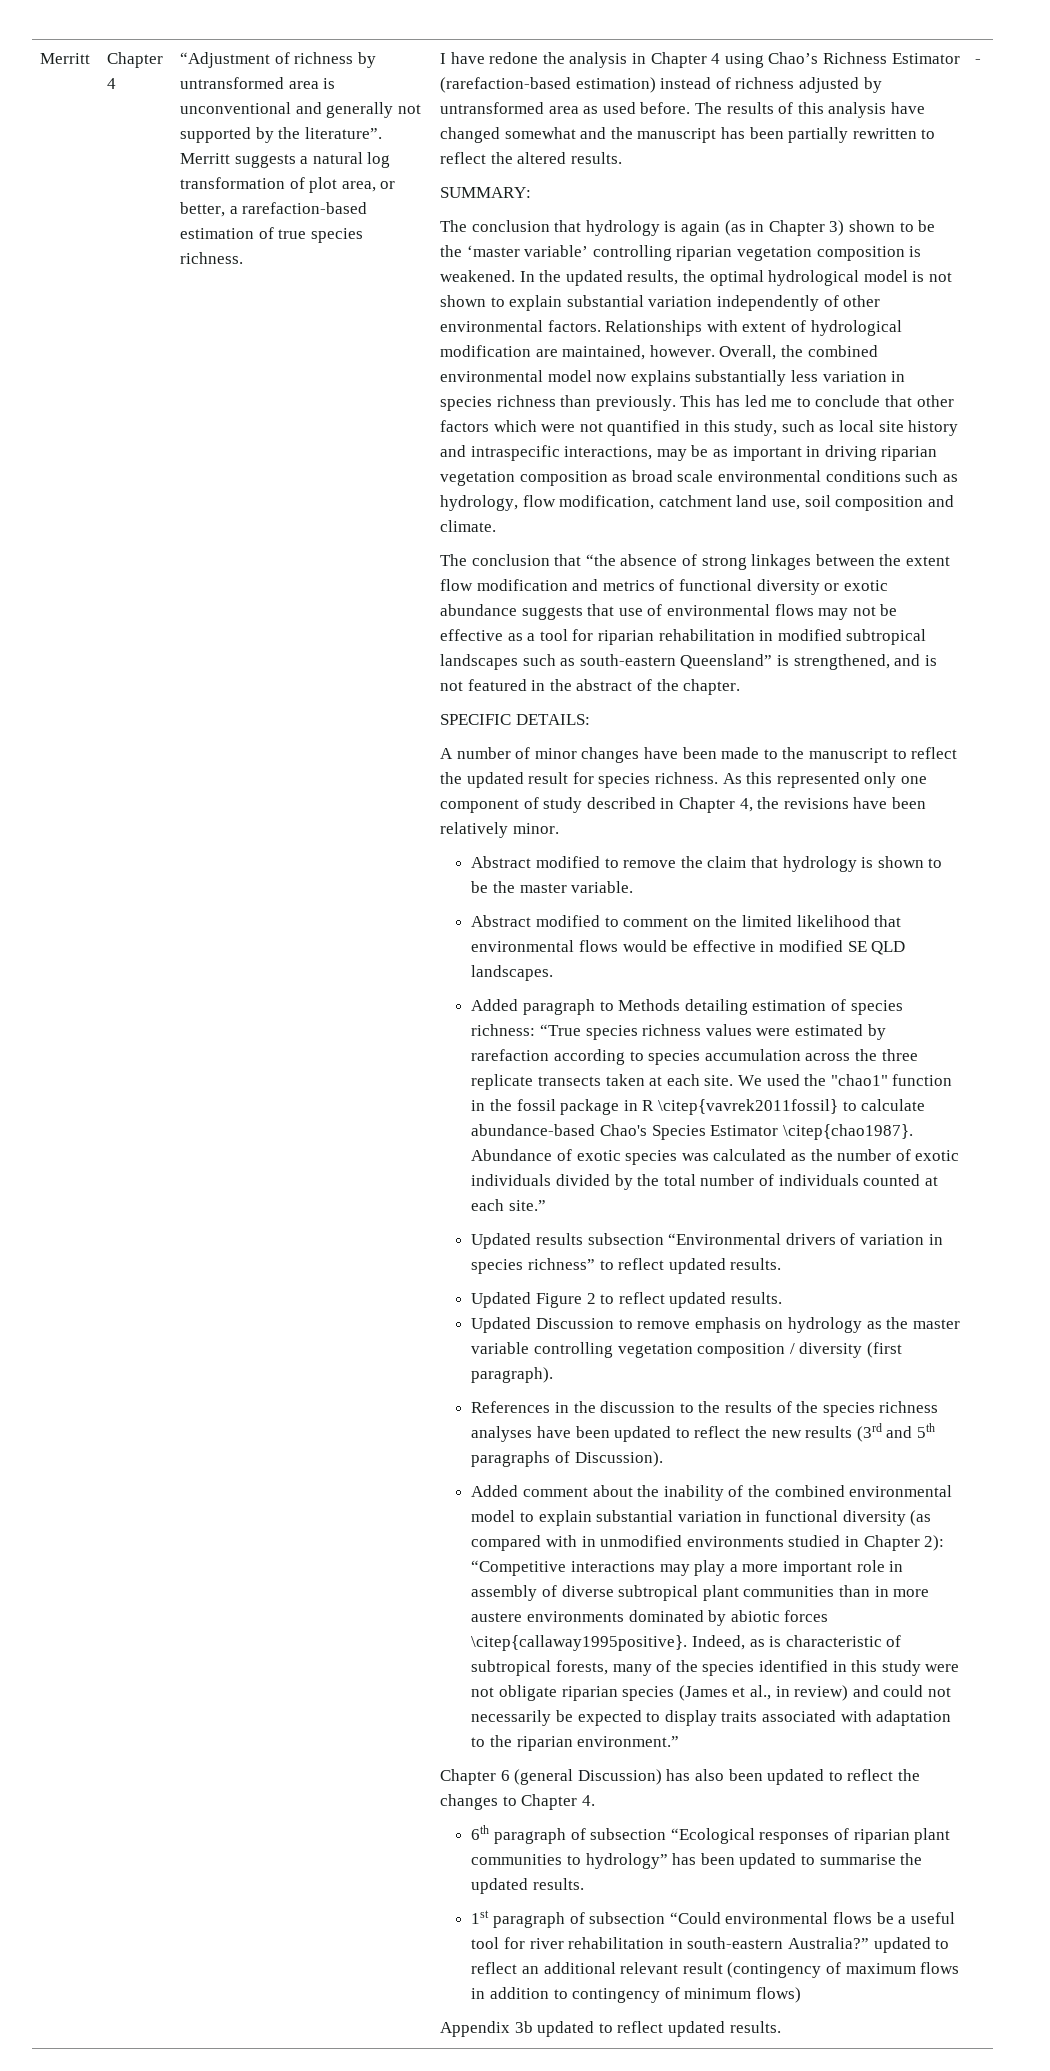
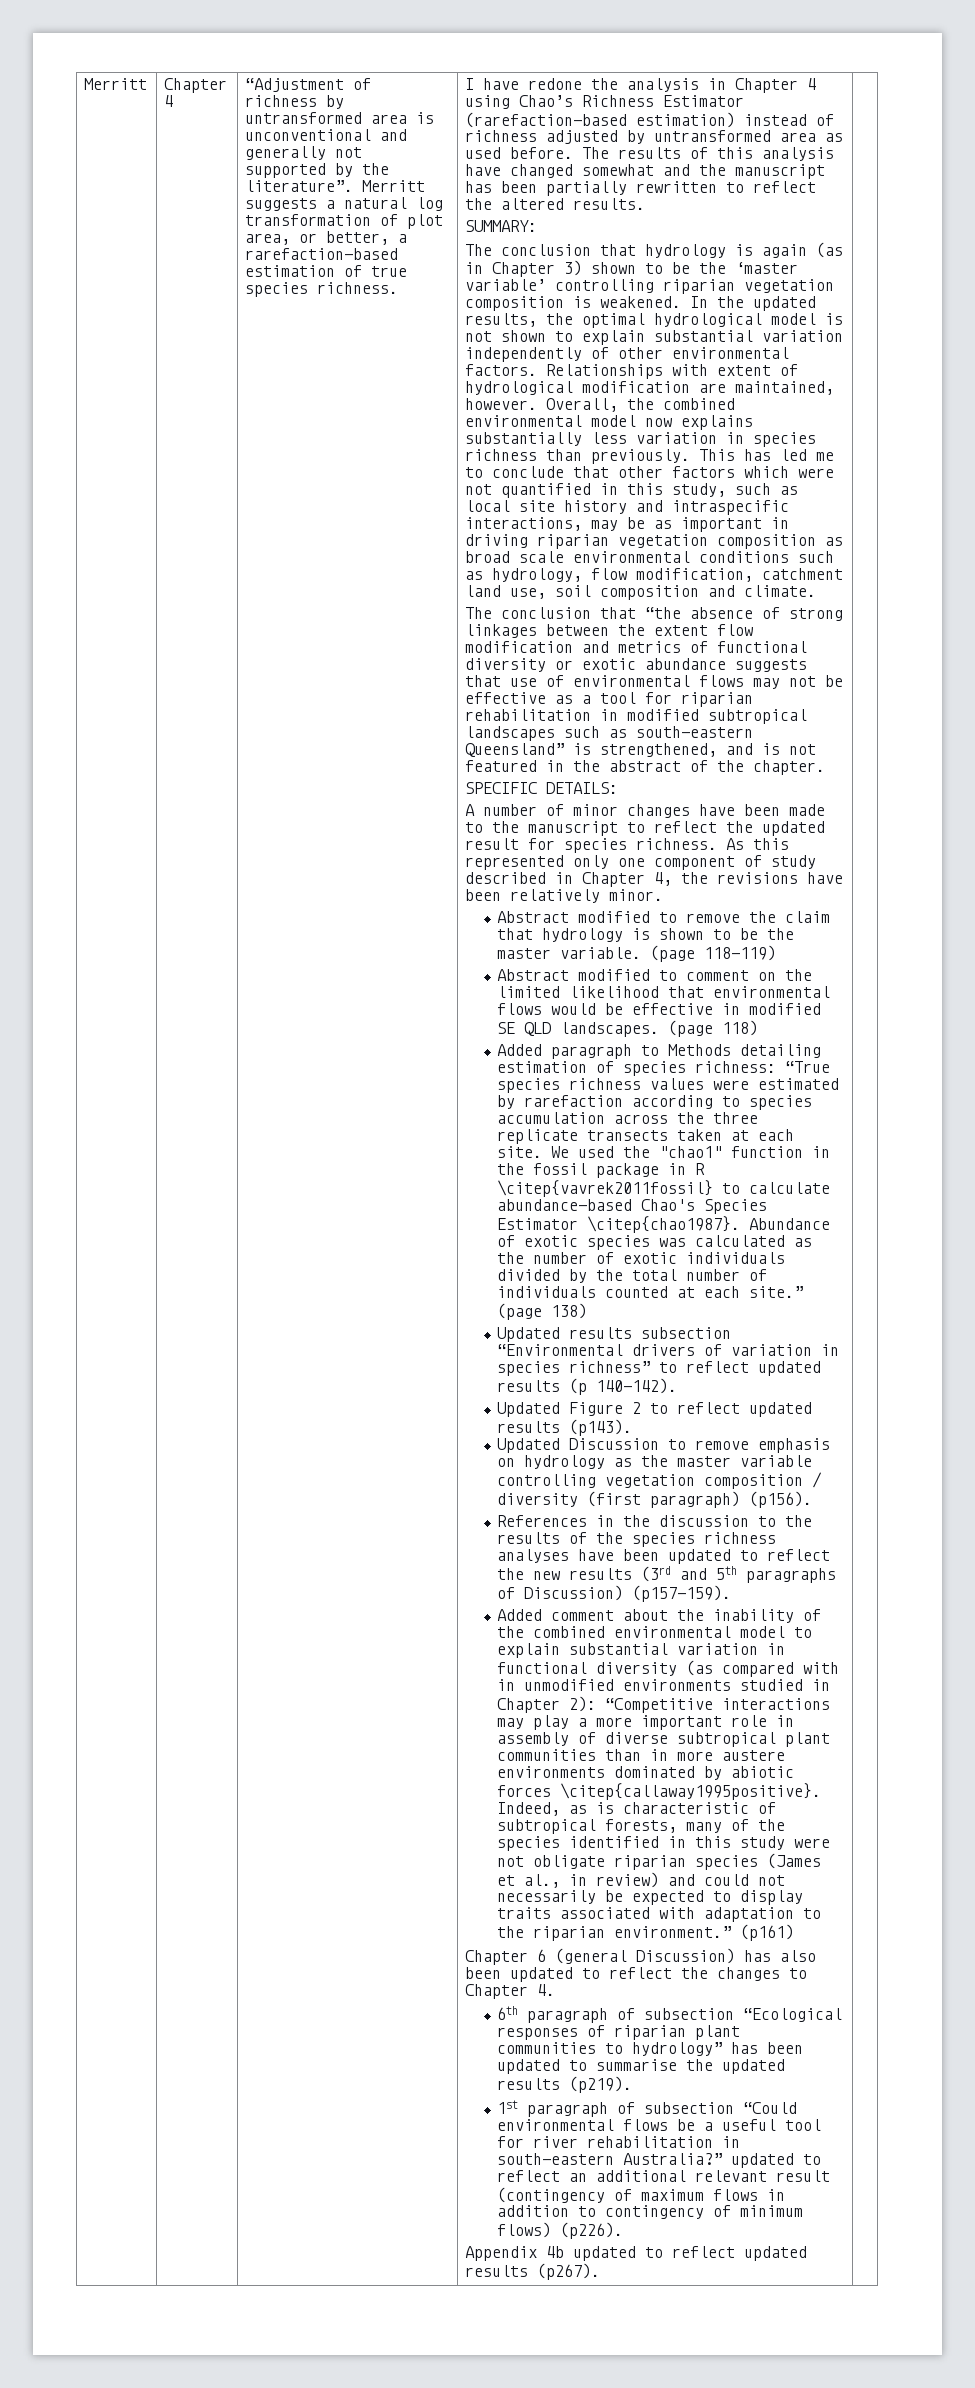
+ (page 118-119)
+ (page 118)
+ (page 138)
- Updated results subsection “Environmental drivers of variation in species richness” to reflect updated results.
+ Updated results subsection “Environmental drivers of variation in species richness” to reflect updated results (p 140-142).
- Updated Figure 2 to reflect updated results.
+ Updated Figure 2 to reflect updated results (p143).
- Updated Discussion to remove emphasis on hydrology as the master variable controlling vegetation composition / diversity (first paragraph).
+ Updated Discussion to remove emphasis on hydrology as the master variable controlling vegetation composition / diversity (first paragraph) (p156).
- References in the discussion to the results of the species richness analyses have been updated to reflect the new results (3rd and 5th paragraphs of Discussion).
+ References in the discussion to the results of the species richness analyses have been updated to reflect the new results (3rd and 5th paragraphs of Discussion) (p157-159).
+ (p161)
- 6th paragraph of subsection “Ecological responses of riparian plant communities to hydrology” has been updated to summarise the updated results.
+ 6th paragraph of subsection “Ecological responses of riparian plant communities to hydrology” has been updated to summarise the updated results (p219).
- 1st paragraph of subsection “Could environmental flows be a useful tool for river rehabilitation in south-eastern Australia?” updated to reflect an additional relevant result (contingency of maximum flows in addition to contingency of minimum flows)
+ 1st paragraph of subsection “Could environmental flows be a useful tool for river rehabilitation in south-eastern Australia?” updated to reflect an additional relevant result (contingency of maximum flows in addition to contingency of minimum flows) (p226).
- Appendix 3b updated to reflect updated results. | -
+ Appendix 4b updated to reflect updated results (p267).

